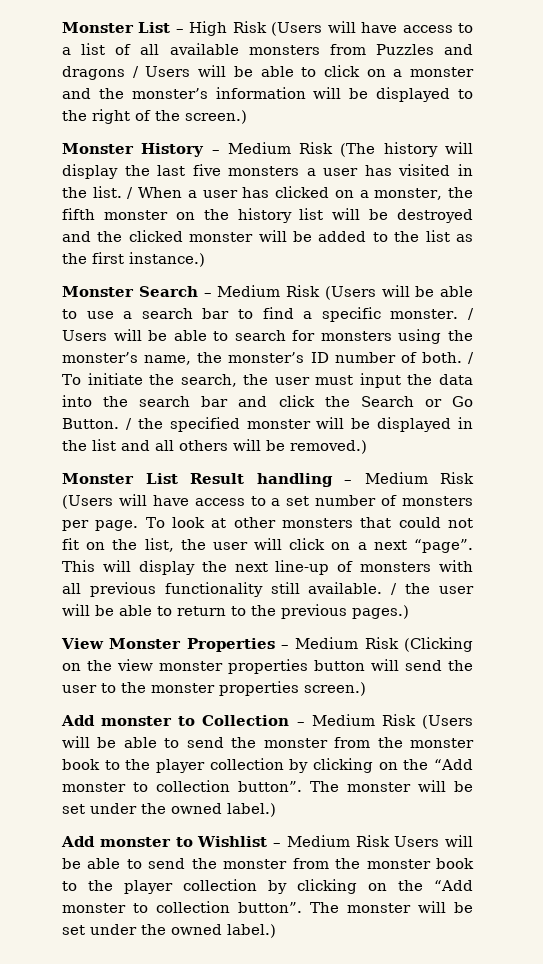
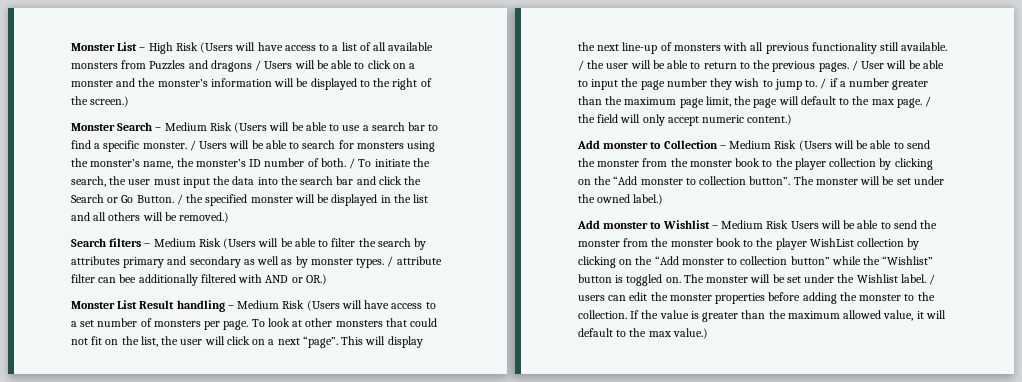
- Monster History – Medium Risk (The history will display the last five monsters a user has visited in the list. / When a user has clicked on a monster, the fifth monster on the history list will be destroyed and the clicked monster will be added to the list as the first instance.)
+ Search filters – Medium Risk (Users will be able to filter the search by attributes primary and secondary as well as by monster types. / attribute filter can bee additionally filtered with AND or OR.)
- / the user will be able to return to the previous pages.)
- View Monster Properties – Medium Risk (Clicking on the view monster properties button will send the user to the monster properties screen.)
+ / the user will be able to return to the previous pages. / User will be able to input the page number they wish to jump to. / if a number greater than the maximum page limit, the page will default to the max page. / the field will only accept numeric content.)
- Add monster to Wishlist – Medium Risk Users will be able to send the monster from the monster book to the player collection by clicking on the “Add monster to collection button”. The monster will be set under the owned label.)
+ Add monster to Wishlist – Medium Risk Users will be able to send the monster from the monster book to the player WishList collection by clicking on the “Add monster to collection button” while the “Wishlist” button is toggled on. The monster will be set under the Wishlist label. / users can edit the monster properties before adding the monster to the collection. If the value is greater than the maximum allowed value, it will default to the max value.)

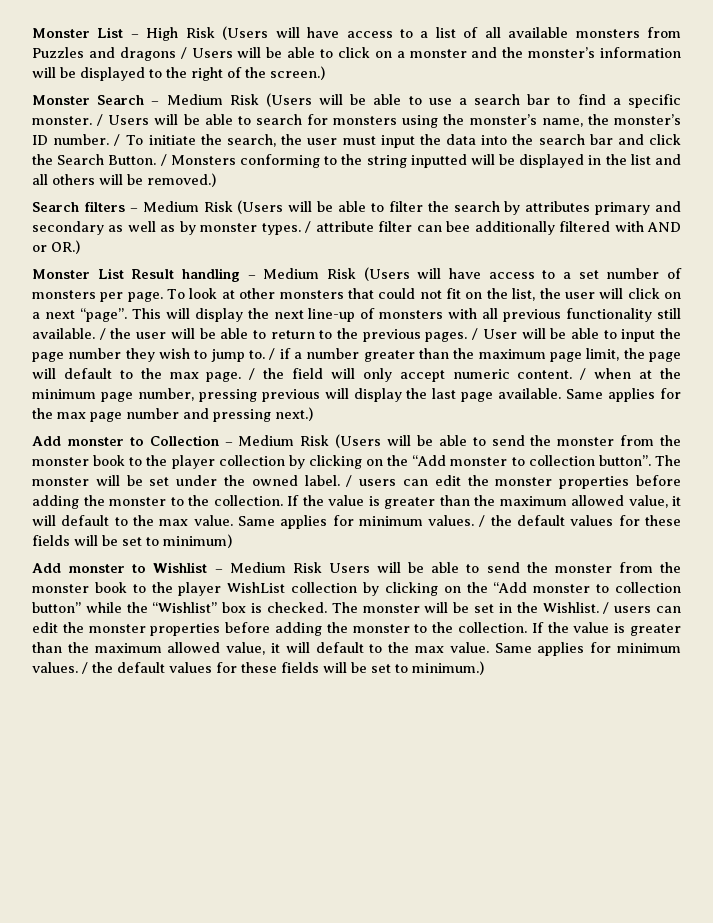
- / Users will be able to search for monsters using the monster’s name, the monster’s ID number of both.
+ / Users will be able to search for monsters using the monster’s name, the monster’s ID number.
- / To initiate the search, the user must input the data into the search bar and click the Search or Go Button. / the specified monster will be displayed in the list and all others will be removed.)
+ / To initiate the search, the user must input the data into the search bar and click the Search Button. / Monsters conforming to the string inputted will be displayed in the list and all others will be removed.)
- / the field will only accept numeric content.)
+ / the field will only accept numeric content. / when at the minimum page number, pressing previous will display the last page available. Same applies for the max page number and pressing next.)
- The monster will be set under the owned label.)
+ The monster will be set under the owned label. / users can edit the monster properties before adding the monster to the collection. If the value is greater than the maximum allowed value, it will default to the max value. Same applies for minimum values. / the default values for these fields will be set to minimum)
- Add monster to Wishlist – Medium Risk Users will be able to send the monster from the monster book to the player WishList collection by clicking on the “Add monster to collection button” while the “Wishlist” button is toggled on. The monster will be set under the Wishlist label.
+ Add monster to Wishlist – Medium Risk Users will be able to send the monster from the monster book to the player WishList collection by clicking on the “Add monster to collection button” while the “Wishlist” box is checked. The monster will be set in the Wishlist.
- If the value is greater than the maximum allowed value, it will default to the max value.)
+ If the value is greater than the maximum allowed value, it will default to the max value. Same applies for minimum values. / the default values for these fields will be set to minimum.)

